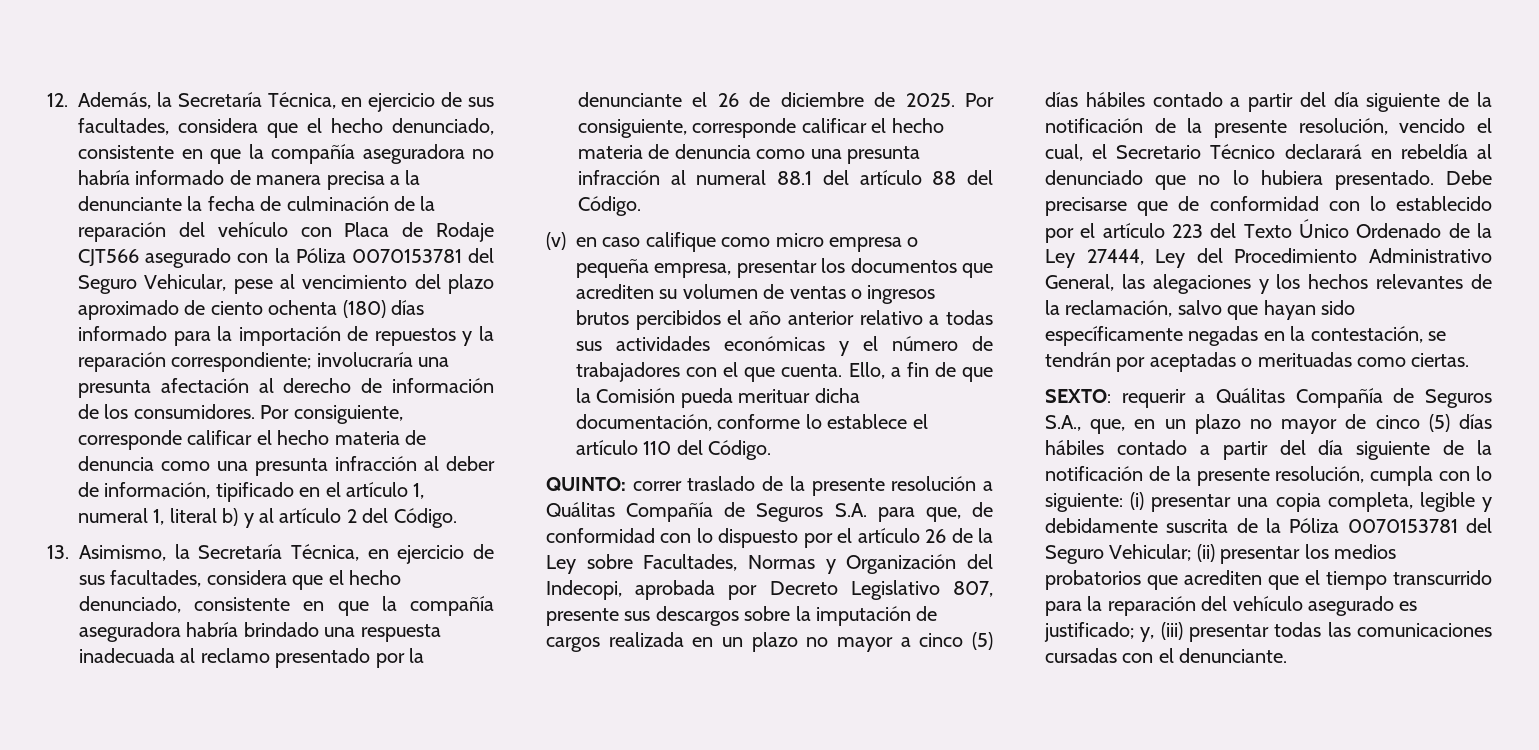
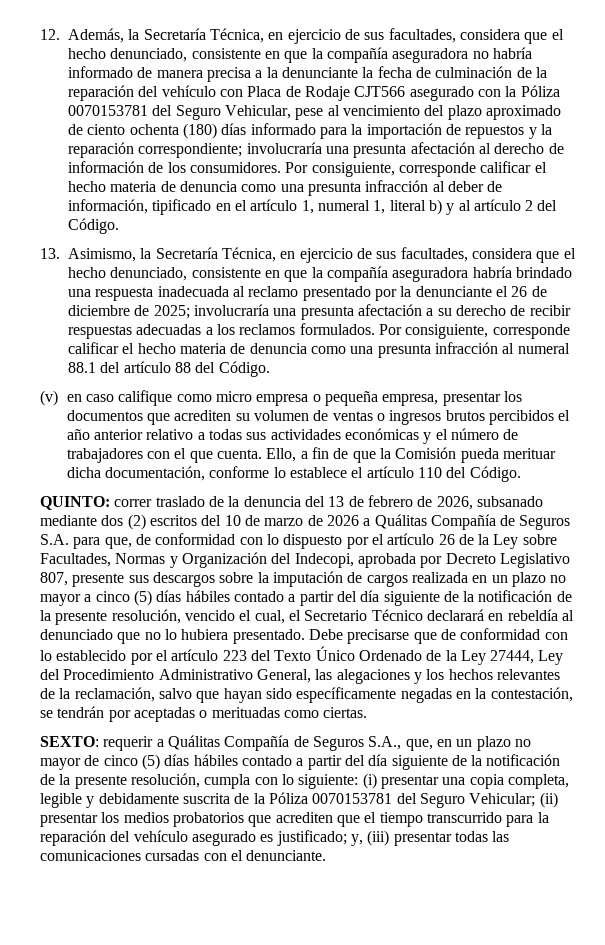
- 13. Asimismo, la Secretaría Técnica, en ejercicio de sus facultades, considera que el hecho denunciado, consistente en que la compañía aseguradora habría brindado una respuesta inadecuada al reclamo presentado por la denunciante el 26 de diciembre de 2025.
+ 13. Asimismo, la Secretaría Técnica, en ejercicio de sus facultades, considera que el hecho denunciado, consistente en que la compañía aseguradora habría brindado una respuesta inadecuada al reclamo presentado por la denunciante el 26 de diciembre de 2025; involucraría una presunta afectación a su derecho de recibir respuestas adecuadas a los reclamos formulados.
- correr traslado de la presente resolución a Quálitas Compañía de Seguros S.A. para que, de conformidad con lo dispuesto por el artículo 26 de la Ley sobre Facultades, Normas y Organización del Indecopi, aprobada por Decreto Legislativo 807, presente sus descargos sobre la imputación de cargos realizada en un plazo no mayor a cinco (5) días hábiles contado a partir del día siguiente de la notificación de la presente resolución, vencido el cual, el Secretario Técnico declarará en rebeldía al denunciado que no lo hubiera presentado.
+ correr traslado de la denuncia del 13 de febrero de 2026, subsanado mediante dos (2) escritos del 10 de marzo de 2026 a Quálitas Compañía de Seguros S.A. para que, de conformidad con lo dispuesto por el artículo 26 de la Ley sobre Facultades, Normas y Organización del Indecopi, aprobada por Decreto Legislativo 807, presente sus descargos sobre la imputación de cargos realizada en un plazo no mayor a cinco (5) días hábiles contado a partir del día siguiente de la notificación de la presente resolución, vencido el cual, el Secretario Técnico declarará en rebeldía al denunciado que no lo hubiera presentado.

